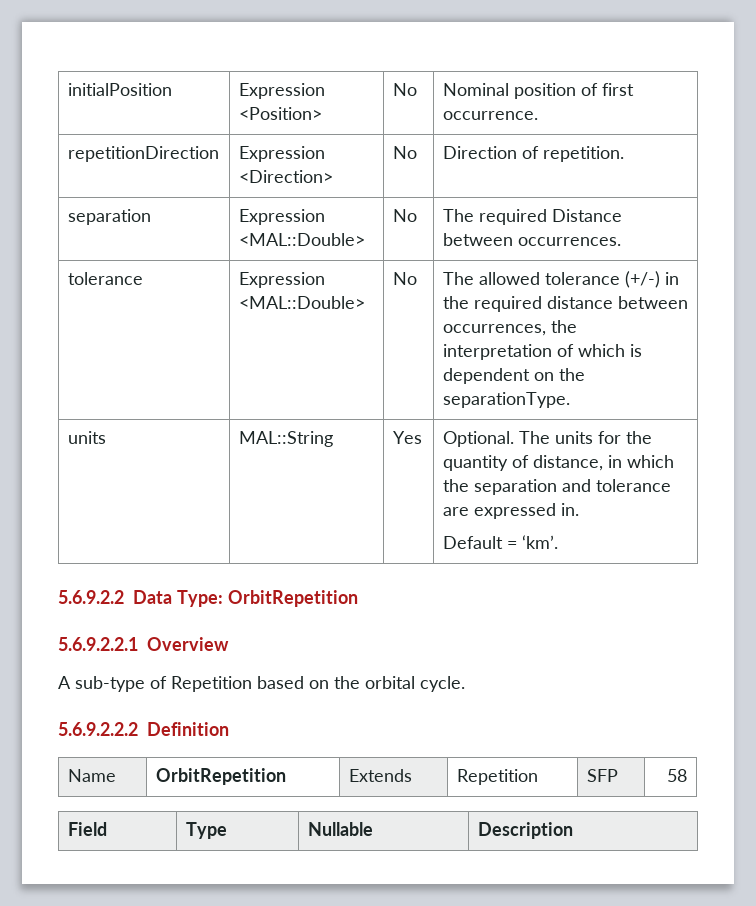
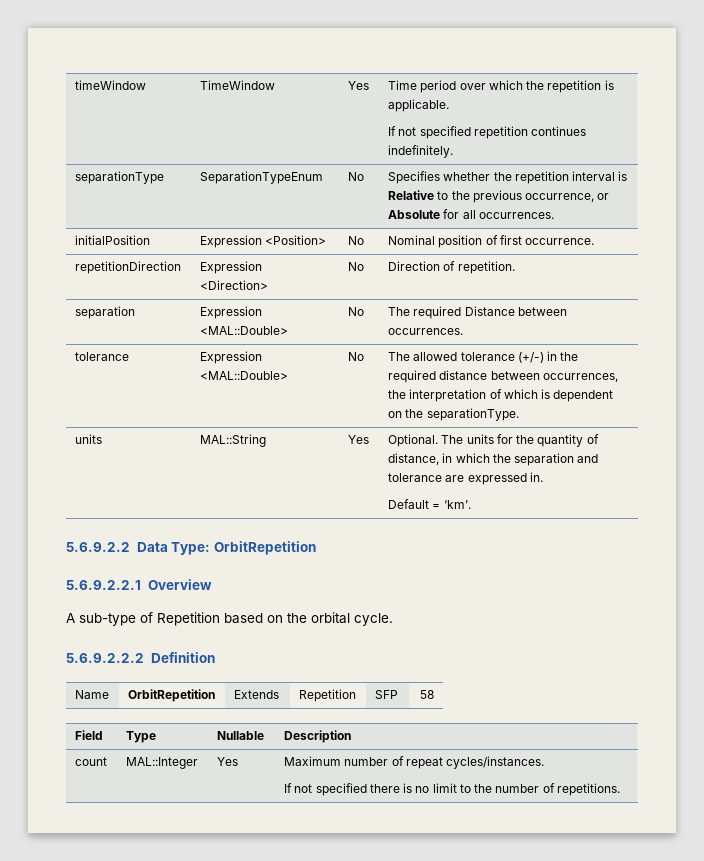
+ timeWindow | TimeWindow | Yes | Time period over which the repetition is applicable.
+ If not specified repetition continues indefinitely.
+ separationType | SeparationTypeEnum | No | Specifies whether the repetition interval is Relative to the previous occurrence, or Absolute for all occurrences.
+ count | MAL::Integer | Yes | Maximum number of repeat cycles/instances.
+ If not specified there is no limit to the number of repetitions.

